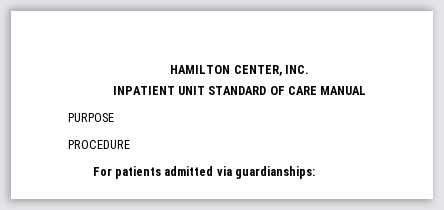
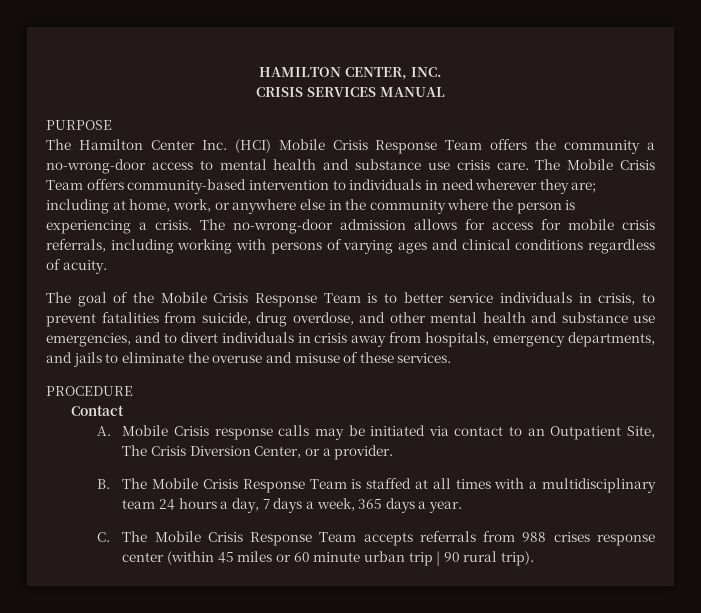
- INPATIENT UNIT STANDARD OF CARE MANUAL
+ CRISIS SERVICES MANUAL
  PURPOSE
+ The Hamilton Center Inc. (HCI) Mobile Crisis Response Team offers the community a no-wrong-door access to mental health and substance use crisis care. The Mobile Crisis Team offers community-based intervention to individuals in need wherever they are; including at home, work, or anywhere else in the community where the person is experiencing a crisis. The no-wrong-door admission allows for access for mobile crisis referrals, including working with persons of varying ages and clinical conditions regardless of acuity.
+ The goal of the Mobile Crisis Response Team is to better service individuals in crisis, to prevent fatalities from suicide, drug overdose, and other mental health and substance use emergencies, and to divert individuals in crisis away from hospitals, emergency departments, and jails to eliminate the overuse and misuse of these services.
  PROCEDURE
- For patients admitted via guardianships:
+ Contact
+ A. Mobile Crisis response calls may be initiated via contact to an Outpatient Site, The Crisis Diversion Center, or a provider.
+ B. The Mobile Crisis Response Team is staffed at all times with a multidisciplinary team 24 hours a day, 7 days a week, 365 days a year.
+ C. The Mobile Crisis Response Team accepts referrals from 988 crises response center (within 45 miles or 60 minute urban trip | 90 rural trip).

